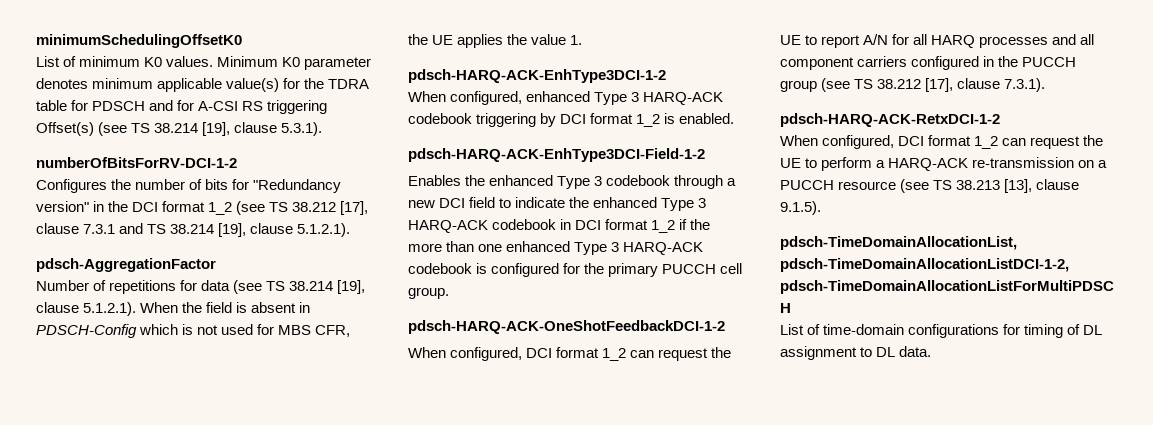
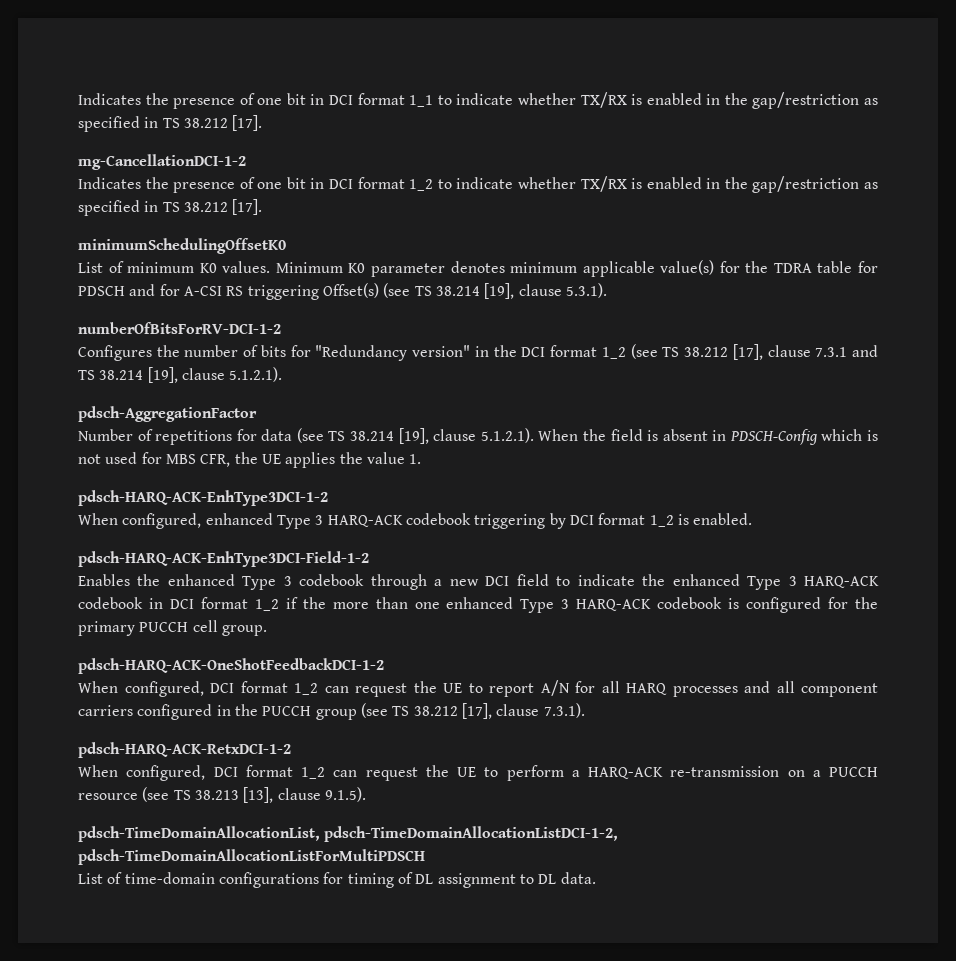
+ Indicates the presence of one bit in DCI format 1_1 to indicate whether TX/RX is enabled in the gap/restriction as specified in TS 38.212 [17].
+ mg-CancellationDCI-1-2
+ Indicates the presence of one bit in DCI format 1_2 to indicate whether TX/RX is enabled in the gap/restriction as specified in TS 38.212 [17].

